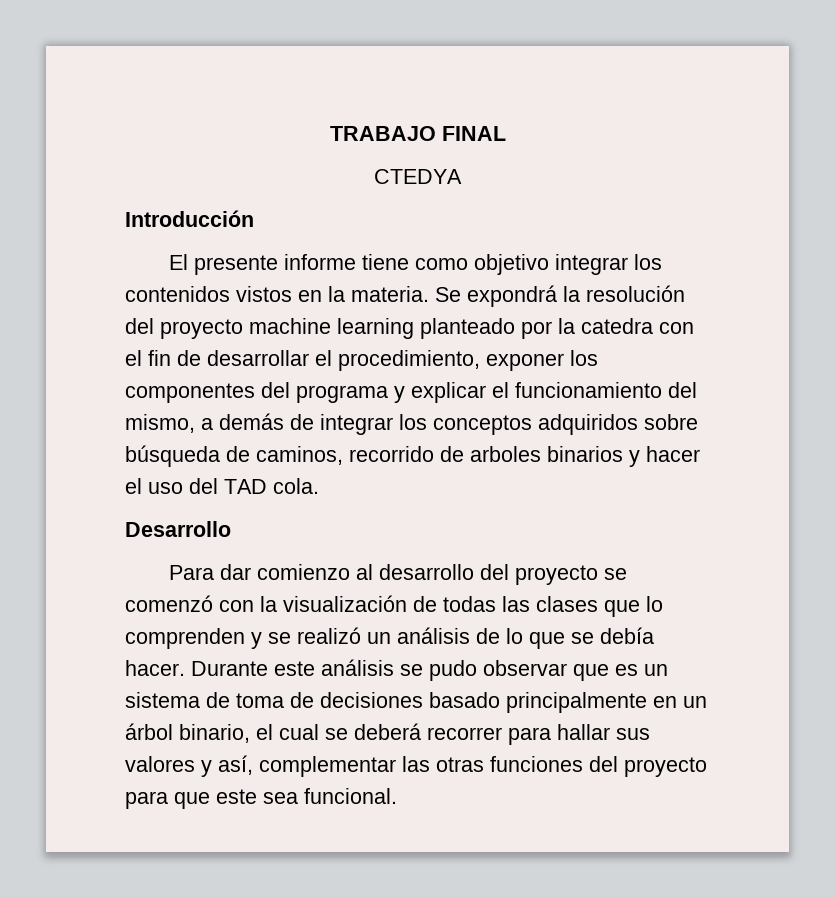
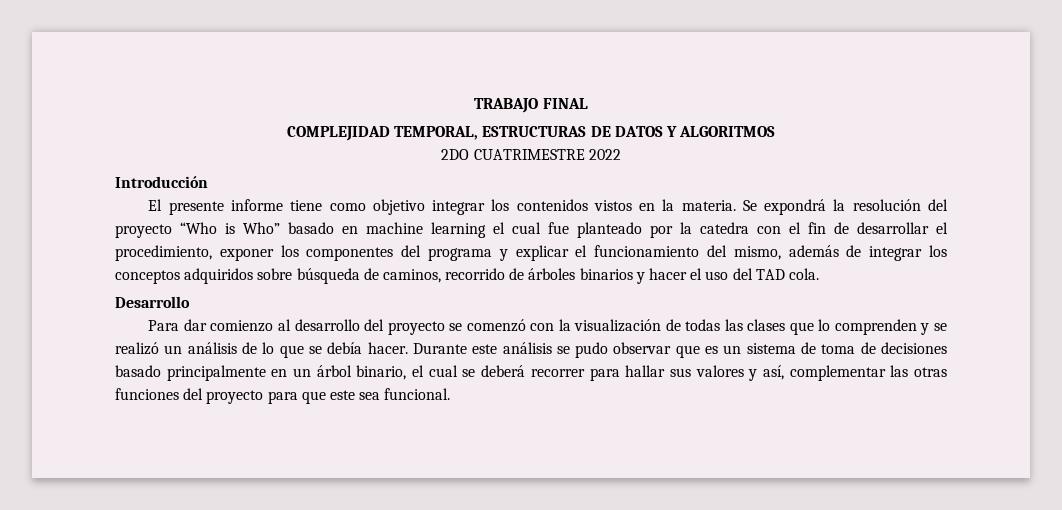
- CTEDYA
+ COMPLEJIDAD TEMPORAL, ESTRUCTURAS DE DATOS Y ALGORITMOS
+ 2DO CUATRIMESTRE 2022
- Se expondrá la resolución del proyecto machine learning planteado por la catedra con el fin de desarrollar el procedimiento, exponer los componentes del programa y explicar el funcionamiento del mismo, a demás de integrar los conceptos adquiridos sobre búsqueda de caminos, recorrido de arboles binarios y hacer el uso del TAD cola.
+ Se expondrá la resolución del proyecto “Who is Who” basado en machine learning el cual fue planteado por la catedra con el fin de desarrollar el procedimiento, exponer los componentes del programa y explicar el funcionamiento del mismo, además de integrar los conceptos adquiridos sobre búsqueda de caminos, recorrido de árboles binarios y hacer el uso del TAD cola.

